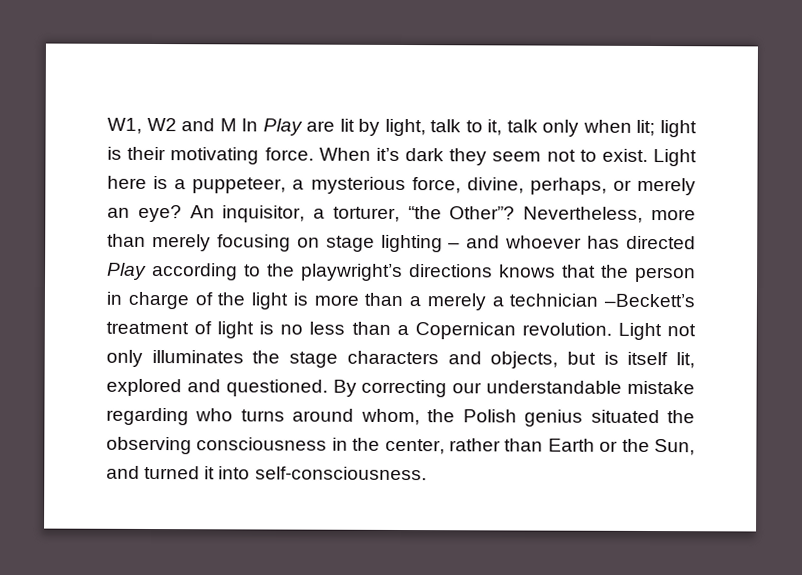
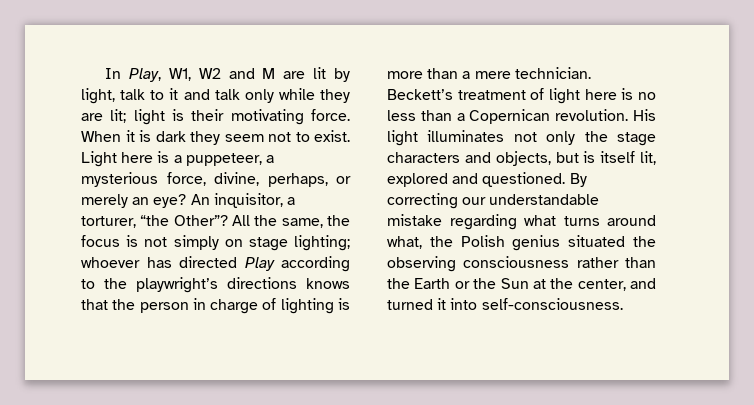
- W1, W2 and M In Play are lit by light, talk to it, talk only when lit; light is their motivating force.
+ In Play, W1, W2 and M are lit by light, talk to it and talk only while they are lit; light is their motivating force.
- When it’s dark they seem not to exist.
+ When it is dark they seem not to exist.
- Nevertheless, more than merely focusing on stage lighting – and whoever has directed Play according to the playwright’s directions knows that the person in charge of the light is more than a merely a technician –Beckett’s treatment of light is no less than a Copernican revolution.
+ All the same, the focus is not simply on stage lighting; whoever has directed Play according to the playwright’s directions knows that the person in charge of lighting is more than a mere technician. Beckett’s treatment of light here is no less than a Copernican revolution.
- Light not only illuminates the stage characters and objects, but is itself lit, explored and questioned.
+ His light illuminates not only the stage characters and objects, but is itself lit, explored and questioned.
- By correcting our understandable mistake regarding who turns around whom, the Polish genius situated the observing consciousness in the center, rather than Earth or the Sun, and turned it into self-consciousness.
+ By correcting our understandable mistake regarding what turns around what, the Polish genius situated the observing consciousness rather than the Earth or the Sun at the center, and turned it into self-consciousness.

